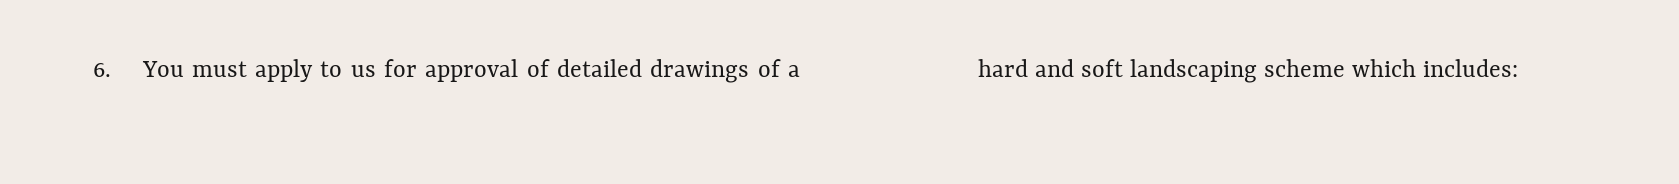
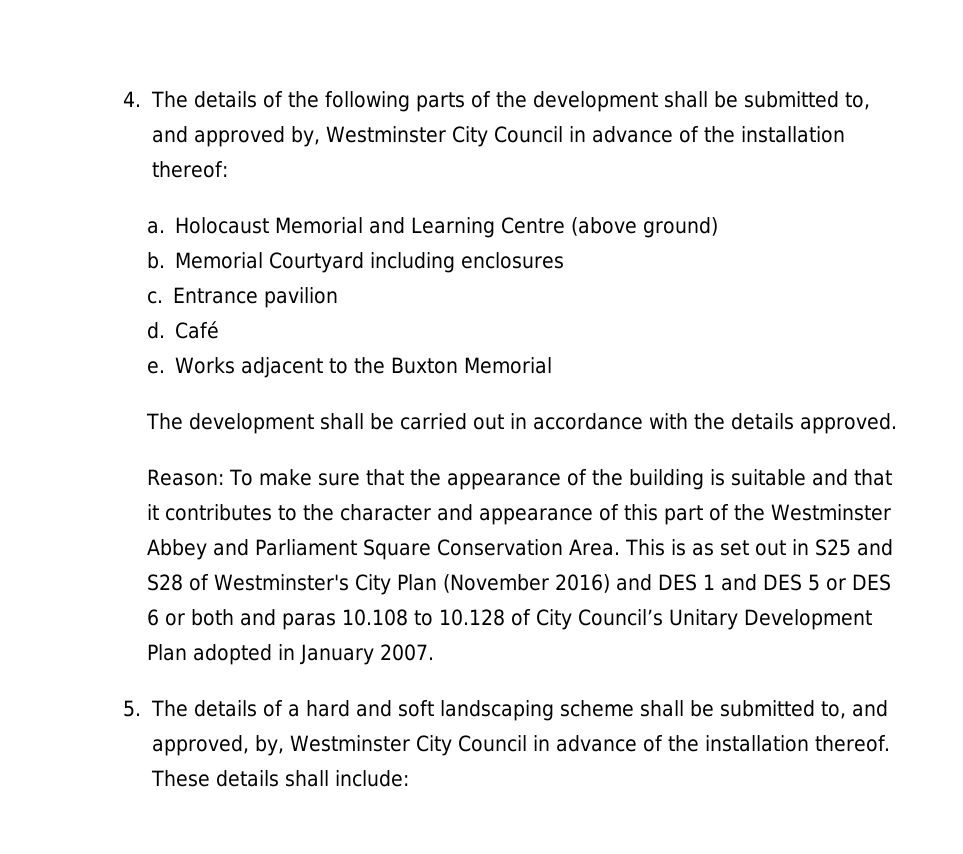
- 6. You must apply to us for approval of detailed drawings of a hard and soft landscaping scheme which includes:
+ 4. The details of the following parts of the development shall be submitted to, and approved by, Westminster City Council in advance of the installation thereof:
+ a. Holocaust Memorial and Learning Centre (above ground)
+ b. Memorial Courtyard including enclosures
+ c. Entrance pavilion
+ d. Café
+ e. Works adjacent to the Buxton Memorial
+ The development shall be carried out in accordance with the details approved.
+ Reason: To make sure that the appearance of the building is suitable and that it contributes to the character and appearance of this part of the Westminster Abbey and Parliament Square Conservation Area. This is as set out in S25 and S28 of Westminster's City Plan (November 2016) and DES 1 and DES 5 or DES 6 or both and paras 10.108 to 10.128 of City Council’s Unitary Development Plan adopted in January 2007.
+ 5. The details of a hard and soft landscaping scheme shall be submitted to, and approved, by, Westminster City Council in advance of the installation thereof. These details shall include:

